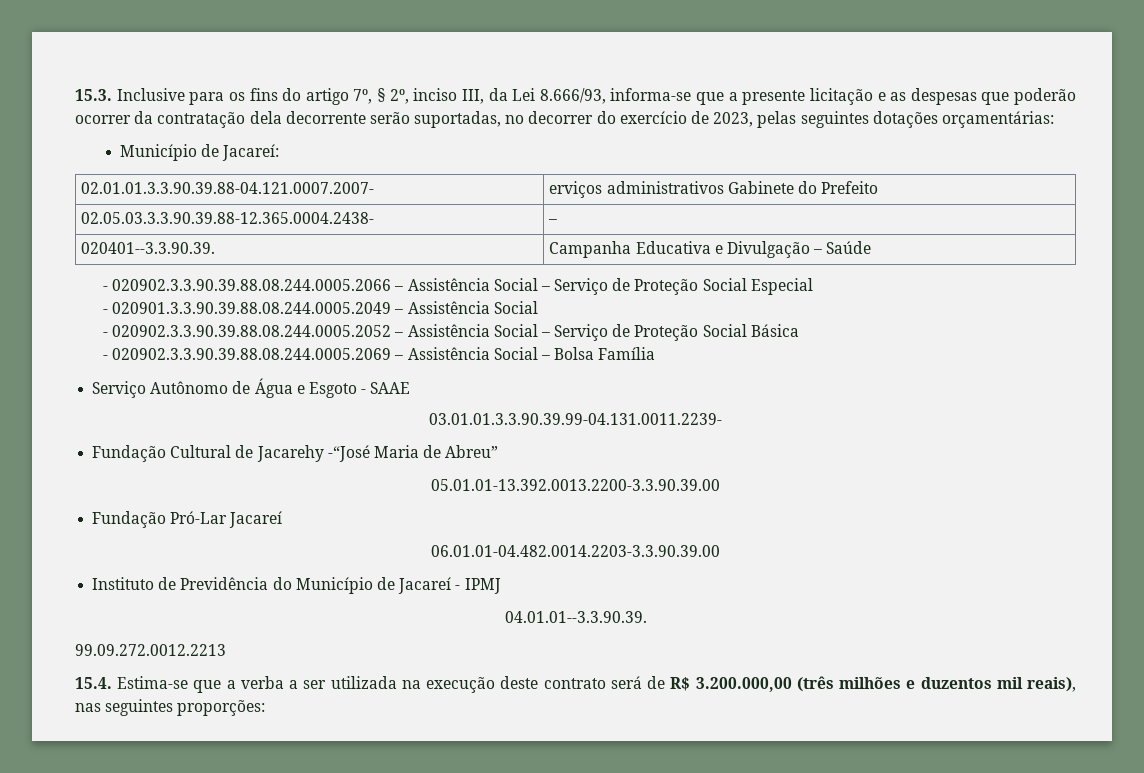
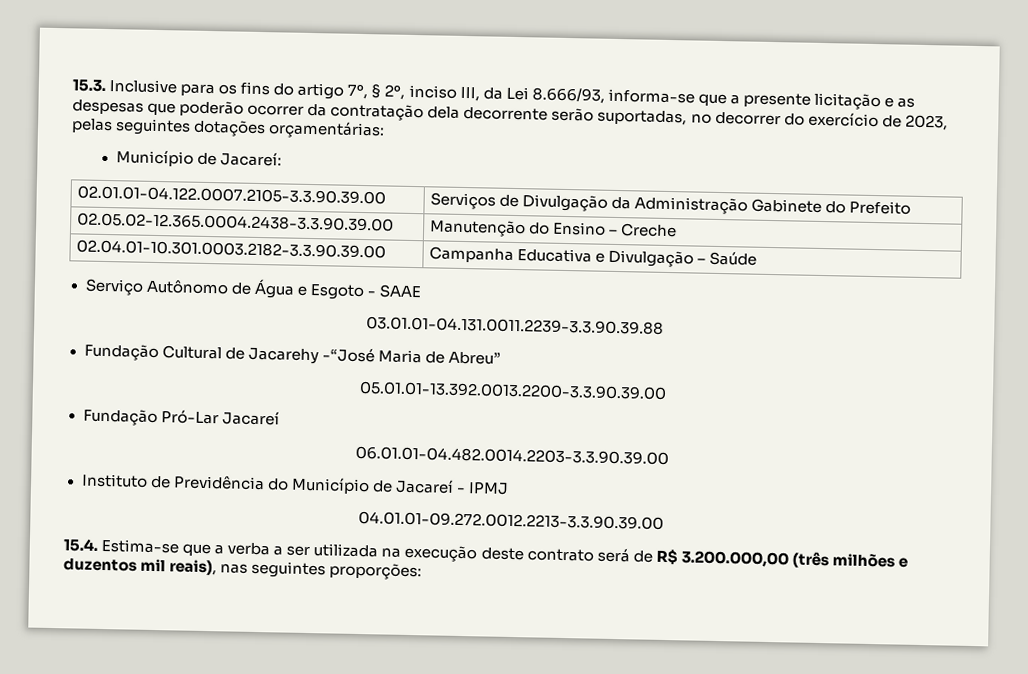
- 02.01.01.3.3.90.39.88-04.121.0007.2007- | erviços administrativos Gabinete do Prefeito
+ 02.01.01-04.122.0007.2105-3.3.90.39.00 | Serviços de Divulgação da Administração Gabinete do Prefeito
- 02.05.03.3.3.90.39.88-12.365.0004.2438- | –
- 020401--3.3.90.39. | Campanha Educativa e Divulgação – Saúde
+ 02.05.02-12.365.0004.2438-3.3.90.39.00 | Manutenção do Ensino – Creche
+ 02.04.01-10.301.0003.2182-3.3.90.39.00 | Campanha Educativa e Divulgação – Saúde
- - 020902.3.3.90.39.88.08.244.0005.2066 – Assistência Social – Serviço de Proteção Social Especial
- - 020901.3.3.90.39.88.08.244.0005.2049 – Assistência Social
- - 020902.3.3.90.39.88.08.244.0005.2052 – Assistência Social – Serviço de Proteção Social Básica
- - 020902.3.3.90.39.88.08.244.0005.2069 – Assistência Social – Bolsa Família
- 03.01.01.3.3.90.39.99-04.131.0011.2239-
+ 03.01.01-04.131.0011.2239-3.3.90.39.88
- 04.01.01--3.3.90.39.
- 99.09.272.0012.2213
+ 04.01.01-09.272.0012.2213-3.3.90.39.00

